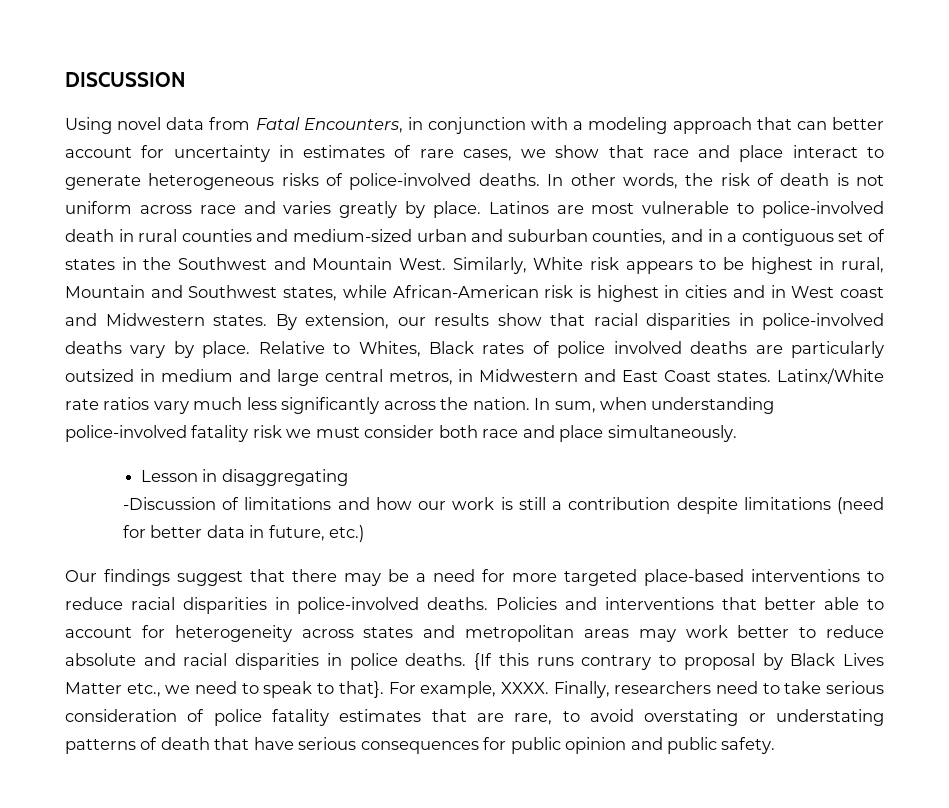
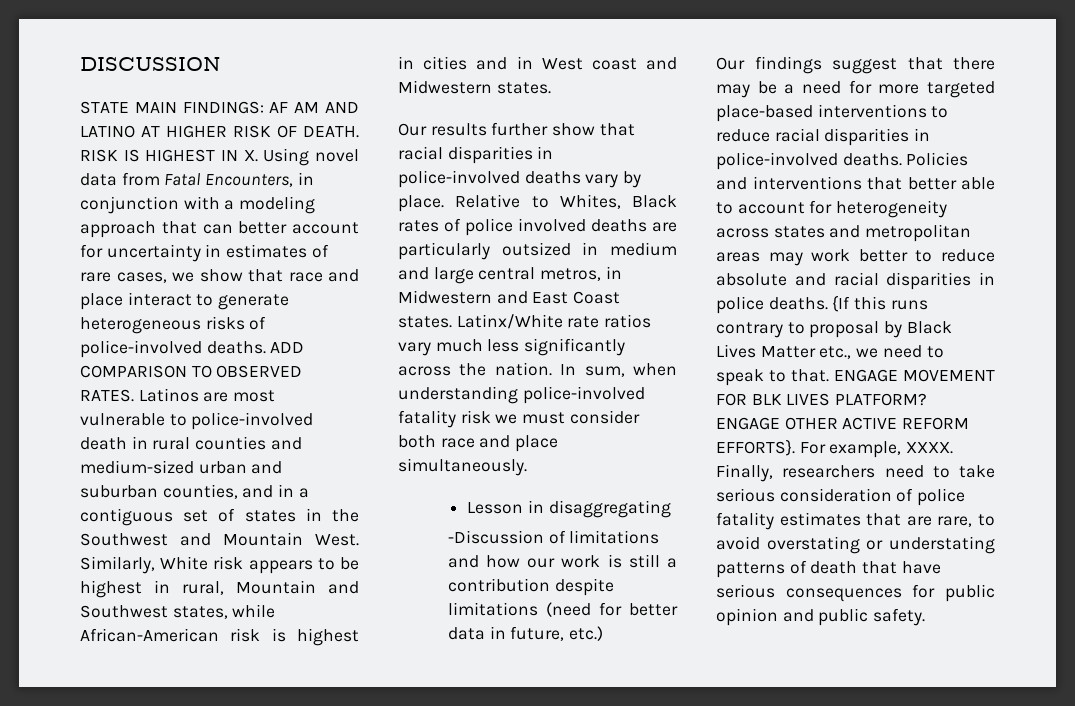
- Using novel data from Fatal Encounters, in conjunction with a modeling approach that can better account for uncertainty in estimates of rare cases, we show that race and place interact to generate heterogeneous risks of police-involved deaths.
+ STATE MAIN FINDINGS: AF AM AND LATINO AT HIGHER RISK OF DEATH. RISK IS HIGHEST IN X. Using novel data from Fatal Encounters, in conjunction with a modeling approach that can better account for uncertainty in estimates of rare cases, we show that race and place interact to generate heterogeneous risks of police-involved deaths.
- In other words, the risk of death is not uniform across race and varies greatly by place.
+ ADD COMPARISON TO OBSERVED RATES.
- Similarly, White risk appears to be highest in rural, Mountain and Southwest states, while African-American risk is highest in cities and in West coast and Midwestern states. By extension, our results show that racial disparities in police-involved deaths vary by place.
+ Similarly, White risk appears to be highest in rural, Mountain and Southwest states, while African-American risk is highest in cities and in West coast and Midwestern states.
+ Our results further show that racial disparities in police-involved deaths vary by place.
- {If this runs contrary to proposal by Black Lives Matter etc., we need to speak to that}.
+ {If this runs contrary to proposal by Black Lives Matter etc., we need to speak to that. ENGAGE MOVEMENT FOR BLK LIVES PLATFORM? ENGAGE OTHER ACTIVE REFORM EFFORTS}.

